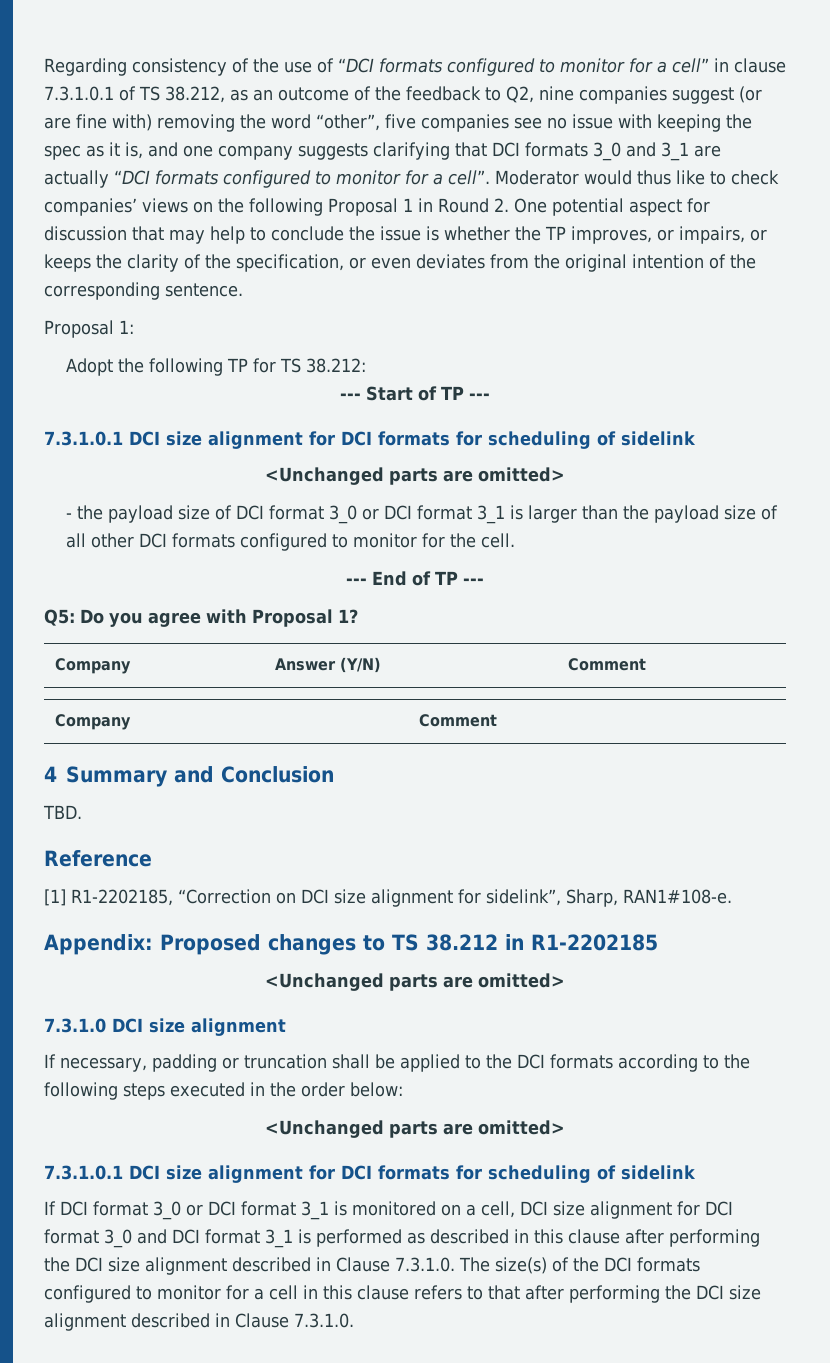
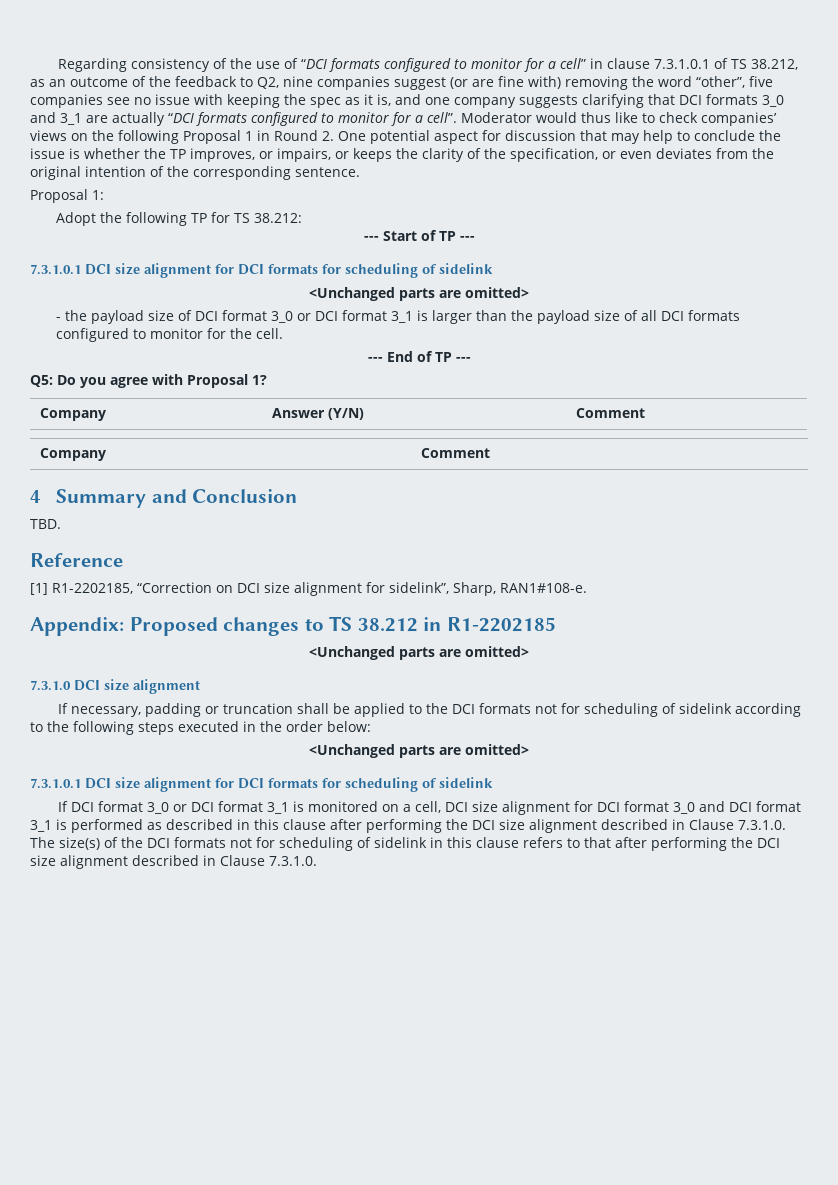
- - the payload size of DCI format 3_0 or DCI format 3_1 is larger than the payload size of all other DCI formats configured to monitor for the cell.
+ - the payload size of DCI format 3_0 or DCI format 3_1 is larger than the payload size of all DCI formats configured to monitor for the cell.
- If necessary, padding or truncation shall be applied to the DCI formats according to the following steps executed in the order below:
+ If necessary, padding or truncation shall be applied to the DCI formats not for scheduling of sidelink according to the following steps executed in the order below:
- If DCI format 3_0 or DCI format 3_1 is monitored on a cell, DCI size alignment for DCI format 3_0 and DCI format 3_1 is performed as described in this clause after performing the DCI size alignment described in Clause 7.3.1.0. The size(s) of the DCI formats configured to monitor for a cell in this clause refers to that after performing the DCI size alignment described in Clause 7.3.1.0.
+ If DCI format 3_0 or DCI format 3_1 is monitored on a cell, DCI size alignment for DCI format 3_0 and DCI format 3_1 is performed as described in this clause after performing the DCI size alignment described in Clause 7.3.1.0. The size(s) of the DCI formats not for scheduling of sidelink in this clause refers to that after performing the DCI size alignment described in Clause 7.3.1.0.

